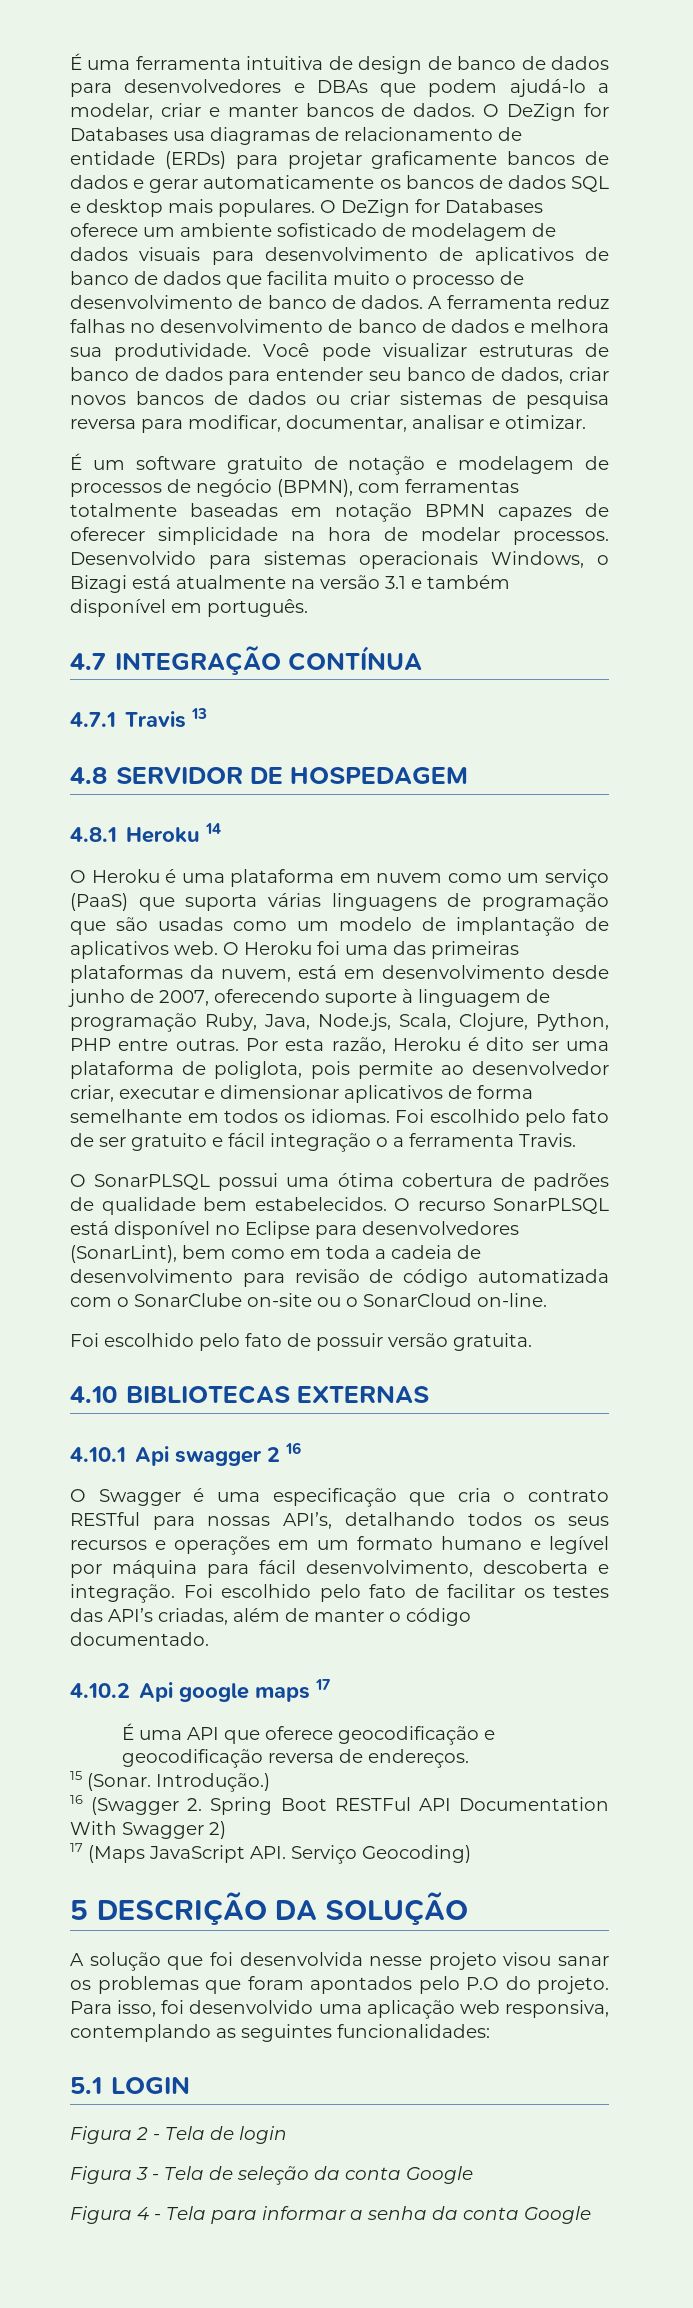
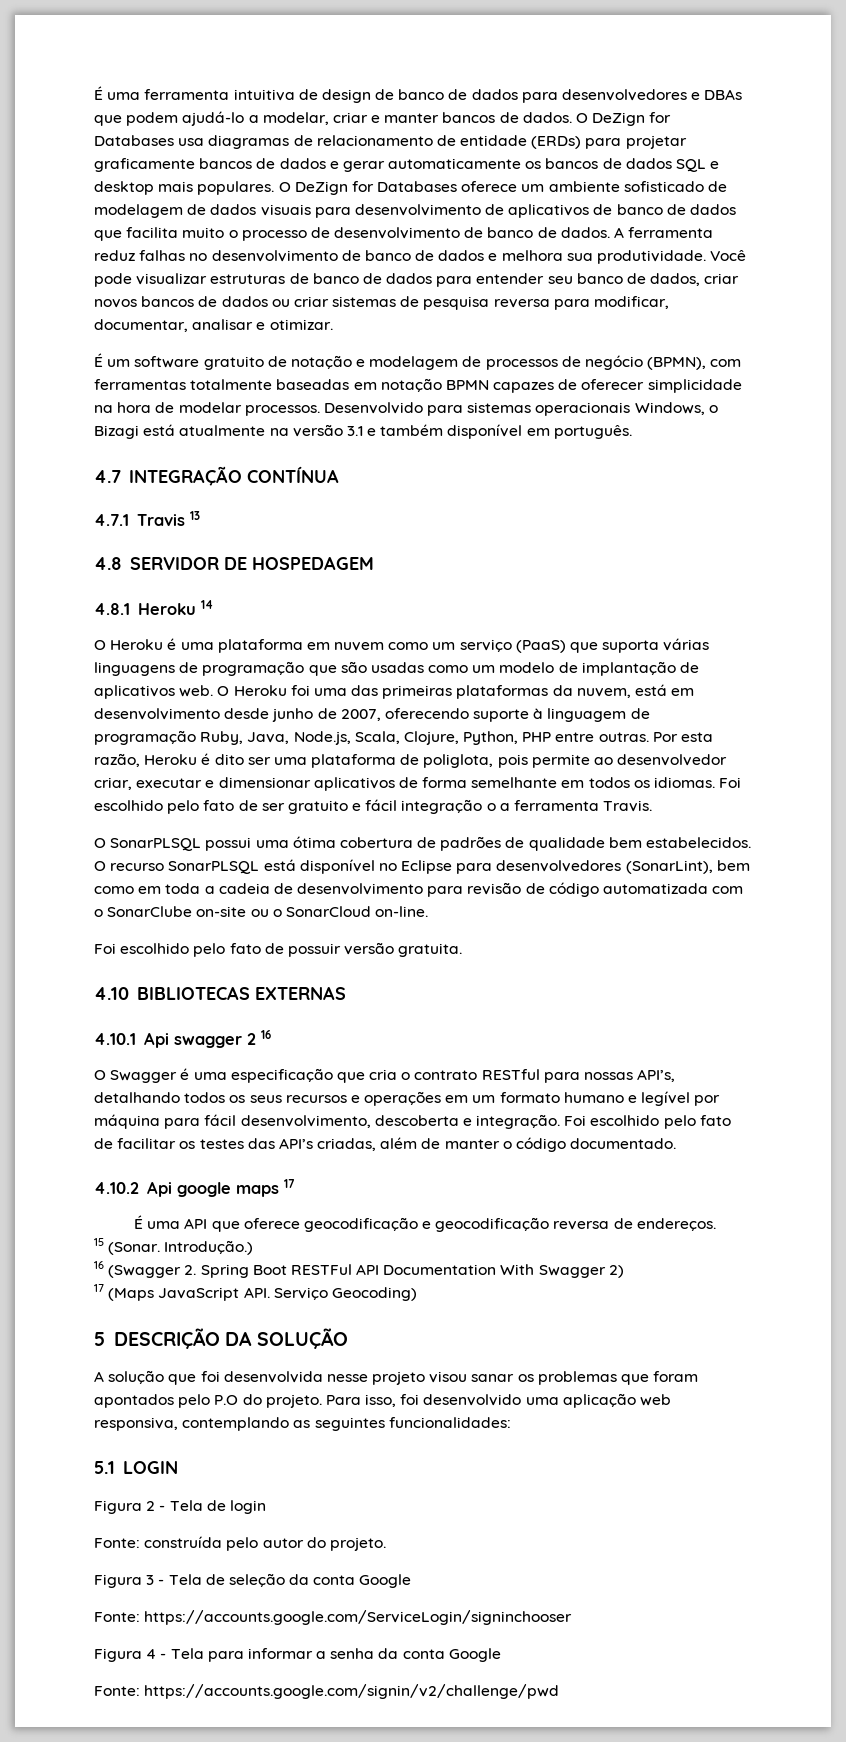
+ Fonte: construída pelo autor do projeto.
+ Fonte: https://accounts.google.com/ServiceLogin/signinchooser
+ Fonte: https://accounts.google.com/signin/v2/challenge/pwd

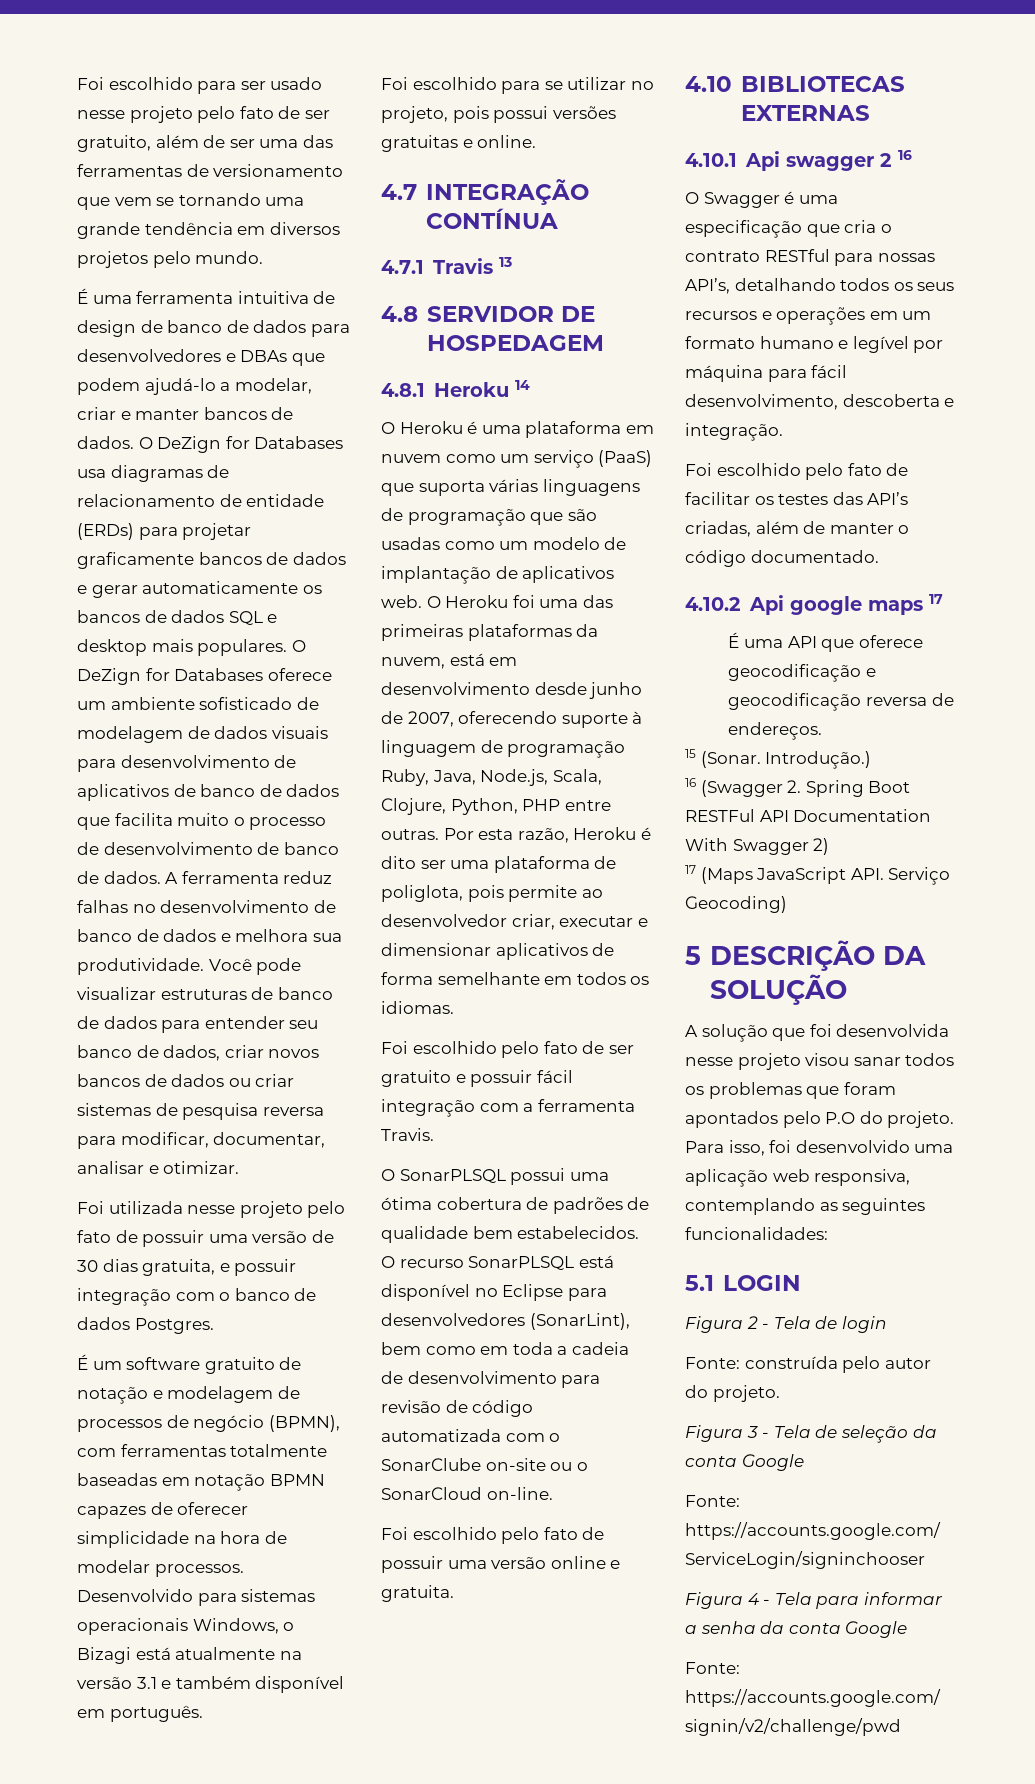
+ Foi escolhido para ser usado nesse projeto pelo fato de ser gratuito, além de ser uma das ferramentas de versionamento que vem se tornando uma grande tendência em diversos projetos pelo mundo.
+ Foi utilizada nesse projeto pelo fato de possuir uma versão de 30 dias gratuita, e possuir integração com o banco de dados Postgres.
+ Foi escolhido para se utilizar no projeto, pois possui versões gratuitas e online.
- Por esta razão, Heroku é dito ser uma plataforma de poliglota, pois permite ao desenvolvedor criar, executar e dimensionar aplicativos de forma semelhante em todos os idiomas. Foi escolhido pelo fato de ser gratuito e fácil integração o a ferramenta Travis.
+ Por esta razão, Heroku é dito ser uma plataforma de poliglota, pois permite ao desenvolvedor criar, executar e dimensionar aplicativos de forma semelhante em todos os idiomas.
+ Foi escolhido pelo fato de ser gratuito e possuir fácil integração com a ferramenta Travis.
- Foi escolhido pelo fato de possuir versão gratuita.
+ Foi escolhido pelo fato de possuir uma versão online e gratuita.
- O Swagger é uma especificação que cria o contrato RESTful para nossas API’s, detalhando todos os seus recursos e operações em um formato humano e legível por máquina para fácil desenvolvimento, descoberta e integração. Foi escolhido pelo fato de facilitar os testes das API’s criadas, além de manter o código documentado.
+ O Swagger é uma especificação que cria o contrato RESTful para nossas API’s, detalhando todos os seus recursos e operações em um formato humano e legível por máquina para fácil desenvolvimento, descoberta e integração.
+ Foi escolhido pelo fato de facilitar os testes das API’s criadas, além de manter o código documentado.
- A solução que foi desenvolvida nesse projeto visou sanar os problemas que foram apontados pelo P.O do projeto.
+ A solução que foi desenvolvida nesse projeto visou sanar todos os problemas que foram apontados pelo P.O do projeto.

